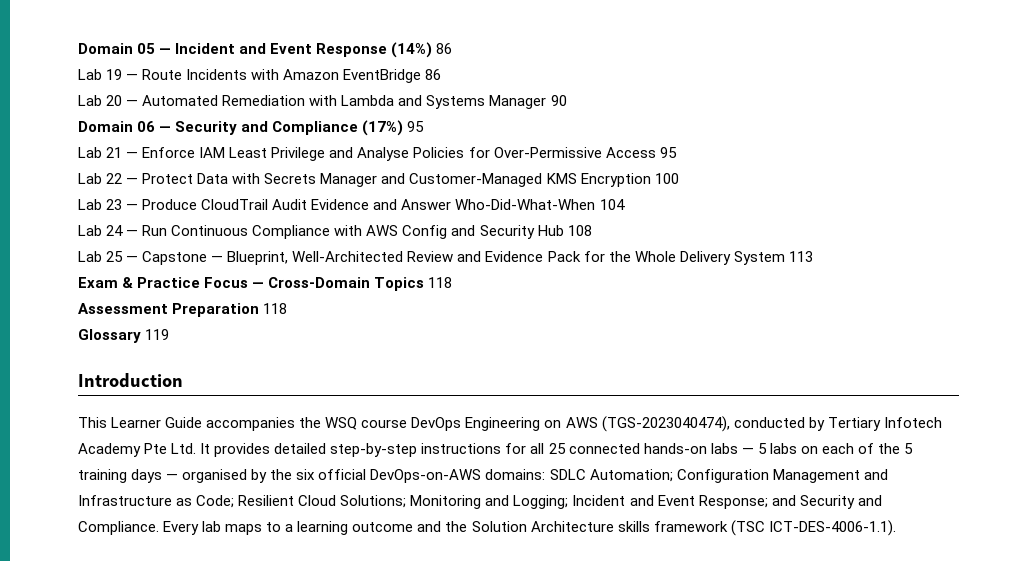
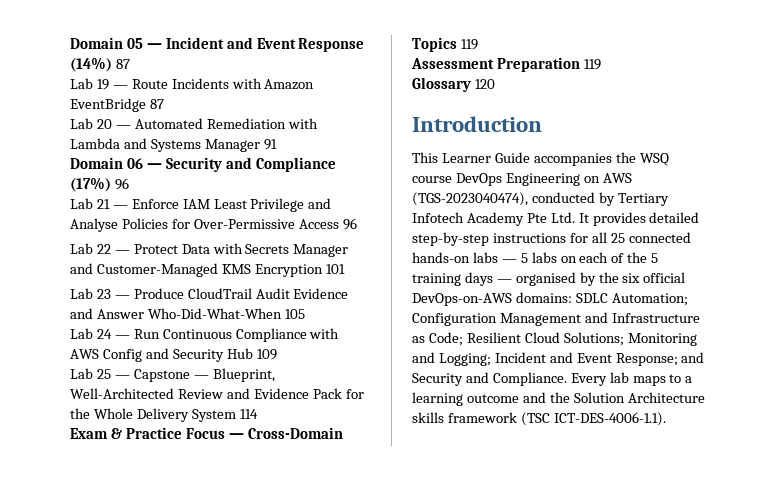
- Domain 05 — Incident and Event Response (14%) 86
+ Domain 05 — Incident and Event Response (14%) 87
- Lab 19 — Route Incidents with Amazon EventBridge 86
+ Lab 19 — Route Incidents with Amazon EventBridge 87
- Lab 20 — Automated Remediation with Lambda and Systems Manager 90
+ Lab 20 — Automated Remediation with Lambda and Systems Manager 91
- Domain 06 — Security and Compliance (17%) 95
+ Domain 06 — Security and Compliance (17%) 96
- Lab 21 — Enforce IAM Least Privilege and Analyse Policies for Over-Permissive Access 95
+ Lab 21 — Enforce IAM Least Privilege and Analyse Policies for Over-Permissive Access 96
- Lab 22 — Protect Data with Secrets Manager and Customer-Managed KMS Encryption 100
+ Lab 22 — Protect Data with Secrets Manager and Customer-Managed KMS Encryption 101
- Lab 23 — Produce CloudTrail Audit Evidence and Answer Who-Did-What-When 104
+ Lab 23 — Produce CloudTrail Audit Evidence and Answer Who-Did-What-When 105
- Lab 24 — Run Continuous Compliance with AWS Config and Security Hub 108
+ Lab 24 — Run Continuous Compliance with AWS Config and Security Hub 109
- Lab 25 — Capstone — Blueprint, Well-Architected Review and Evidence Pack for the Whole Delivery System 113
+ Lab 25 — Capstone — Blueprint, Well-Architected Review and Evidence Pack for the Whole Delivery System 114
- Exam & Practice Focus — Cross-Domain Topics 118
+ Exam & Practice Focus — Cross-Domain Topics 119
- Assessment Preparation 118
+ Assessment Preparation 119
- Glossary 119
+ Glossary 120

